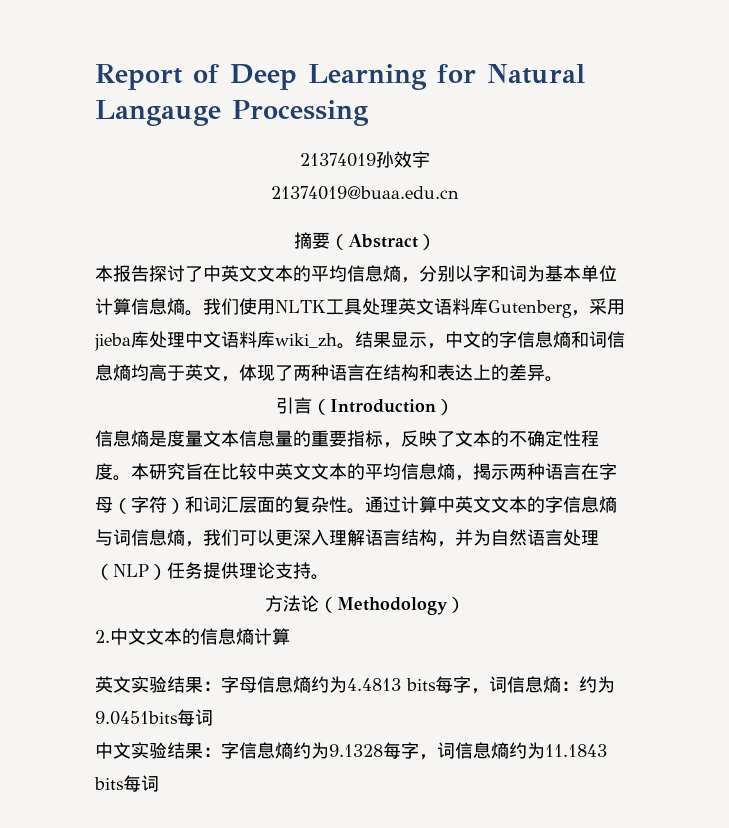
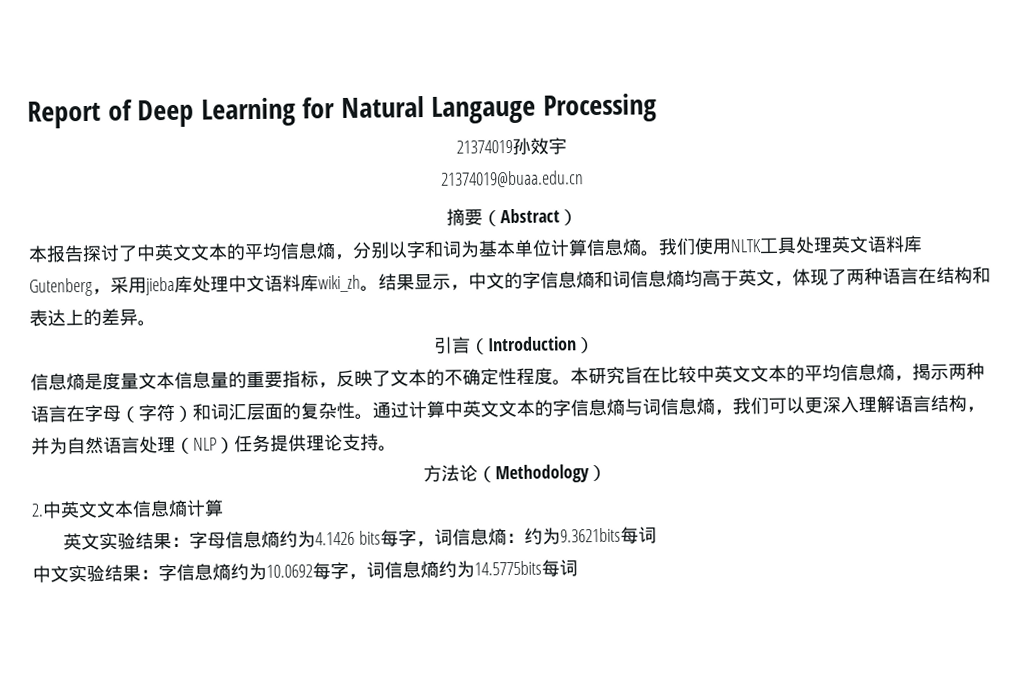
- 2.中文文本的信息熵计算
+ 2.中英文文本信息熵计算
- 英文实验结果：字母信息熵约为4.4813 bits每字，词信息熵：约为9.0451bits每词
+ 英文实验结果：字母信息熵约为4.1426 bits每字，词信息熵：约为9.3621bits每词
- 中文实验结果：字信息熵约为9.1328每字，词信息熵约为11.1843 bits每词
+ 中文实验结果：字信息熵约为10.0692每字，词信息熵约为14.5775bits每词

